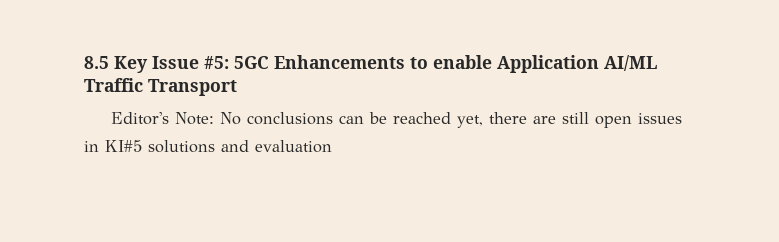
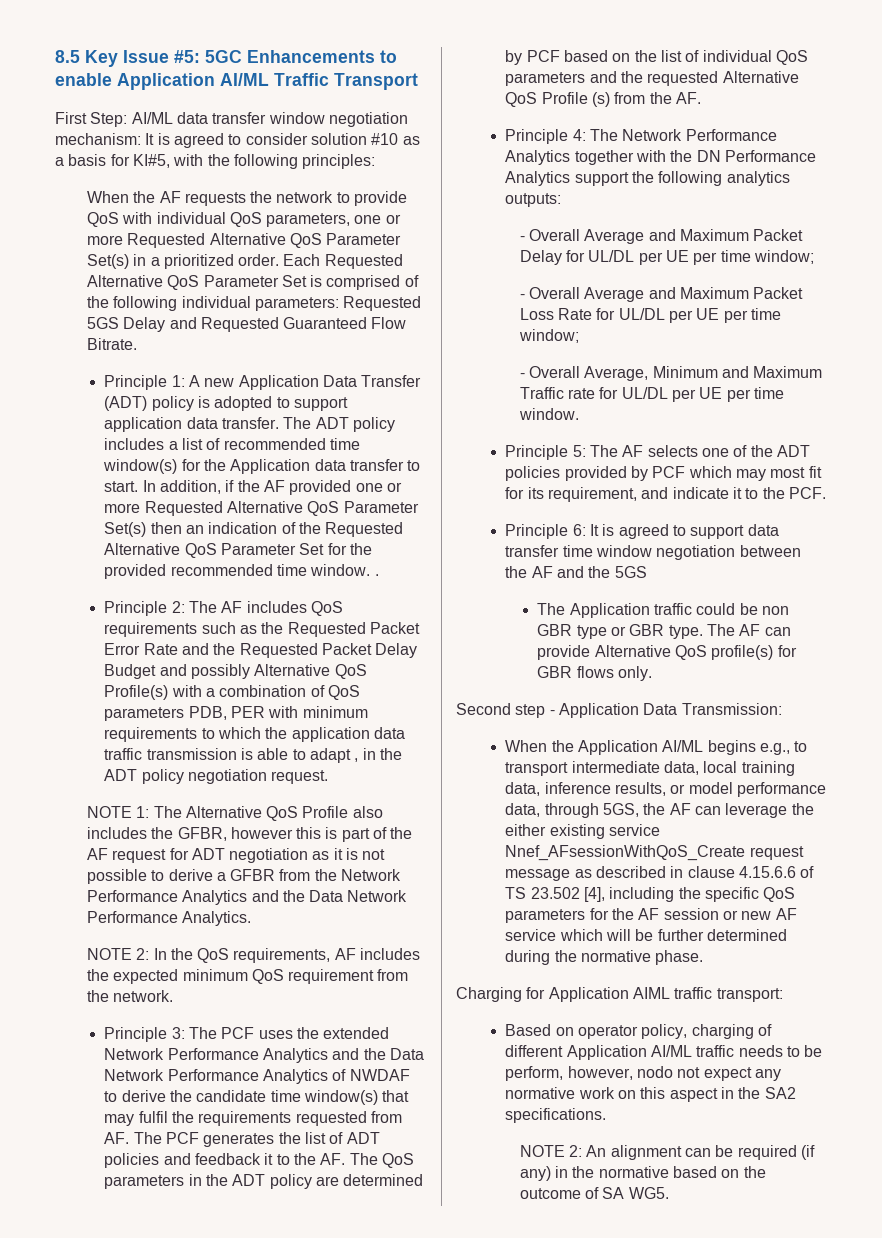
- Editor's Note: No conclusions can be reached yet, there are still open issues in KI#5 solutions and evaluation
+ First Step: AI/ML data transfer window negotiation mechanism: It is agreed to consider solution #10 as a basis for KI#5, with the following principles:
+ When the AF requests the network to provide QoS with individual QoS parameters, one or more Requested Alternative QoS Parameter Set(s) in a prioritized order. Each Requested Alternative QoS Parameter Set is comprised of the following individual parameters: Requested 5GS Delay and Requested Guaranteed Flow Bitrate.
+ Principle 1: A new Application Data Transfer (ADT) policy is adopted to support application data transfer. The ADT policy includes a list of recommended time window(s) for the Application data transfer to start. In addition, if the AF provided one or more Requested Alternative QoS Parameter Set(s) then an indication of the Requested Alternative QoS Parameter Set for the provided recommended time window. .
+ Principle 2: The AF includes QoS requirements such as the Requested Packet Error Rate and the Requested Packet Delay Budget and possibly Alternative QoS Profile(s) with a combination of QoS parameters PDB, PER with minimum requirements to which the application data traffic transmission is able to adapt , in the ADT policy negotiation request.
+ NOTE 1: The Alternative QoS Profile also includes the GFBR, however this is part of the AF request for ADT negotiation as it is not possible to derive a GFBR from the Network Performance Analytics and the Data Network Performance Analytics.
+ NOTE 2: In the QoS requirements, AF includes the expected minimum QoS requirement from the network.
+ Principle 3: The PCF uses the extended Network Performance Analytics and the Data Network Performance Analytics of NWDAF to derive the candidate time window(s) that may fulfil the requirements requested from AF. The PCF generates the list of ADT policies and feedback it to the AF. The QoS parameters in the ADT policy are determined by PCF based on the list of individual QoS parameters and the requested Alternative QoS Profile (s) from the AF.
+ Principle 4: The Network Performance Analytics together with the DN Performance Analytics support the following analytics outputs:
+ - Overall Average and Maximum Packet Delay for UL/DL per UE per time window;
+ - Overall Average and Maximum Packet Loss Rate for UL/DL per UE per time window;
+ - Overall Average, Minimum and Maximum Traffic rate for UL/DL per UE per time window.
+ Principle 5: The AF selects one of the ADT policies provided by PCF which may most fit for its requirement, and indicate it to the PCF.
+ Principle 6: It is agreed to support data transfer time window negotiation between the AF and the 5GS
+ The Application traffic could be non GBR type or GBR type. The AF can provide Alternative QoS profile(s) for GBR flows only.
+ Second step - Application Data Transmission:
+ When the Application AI/ML begins e.g., to transport intermediate data, local training data, inference results, or model performance data, through 5GS, the AF can leverage the either existing service Nnef_AFsessionWithQoS_Create request message as described in clause 4.15.6.6 of TS 23.502 [4], including the specific QoS parameters for the AF session or new AF service which will be further determined during the normative phase.
+ Charging for Application AIML traffic transport:
+ Based on operator policy, charging of different Application AI/ML traffic needs to be perform, however, nodo not expect any normative work on this aspect in the SA2 specifications.
+ NOTE 2: An alignment can be required (if any) in the normative based on the outcome of SA WG5.

